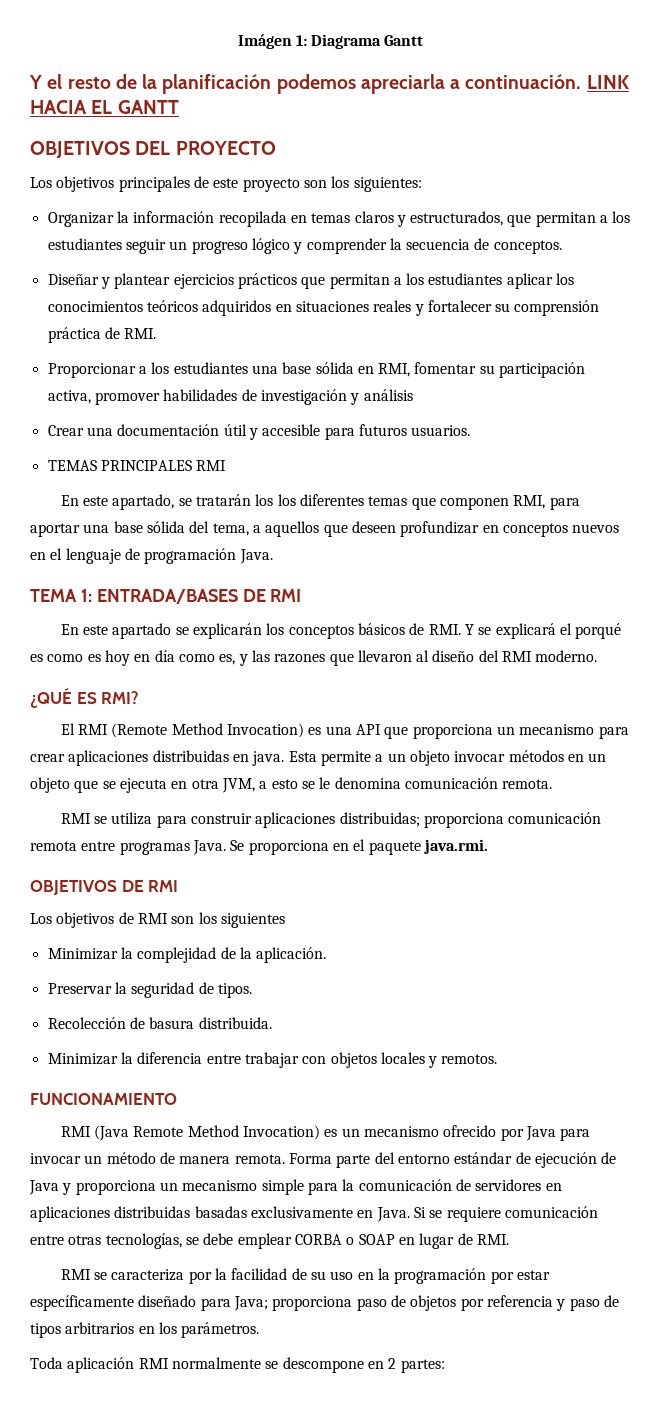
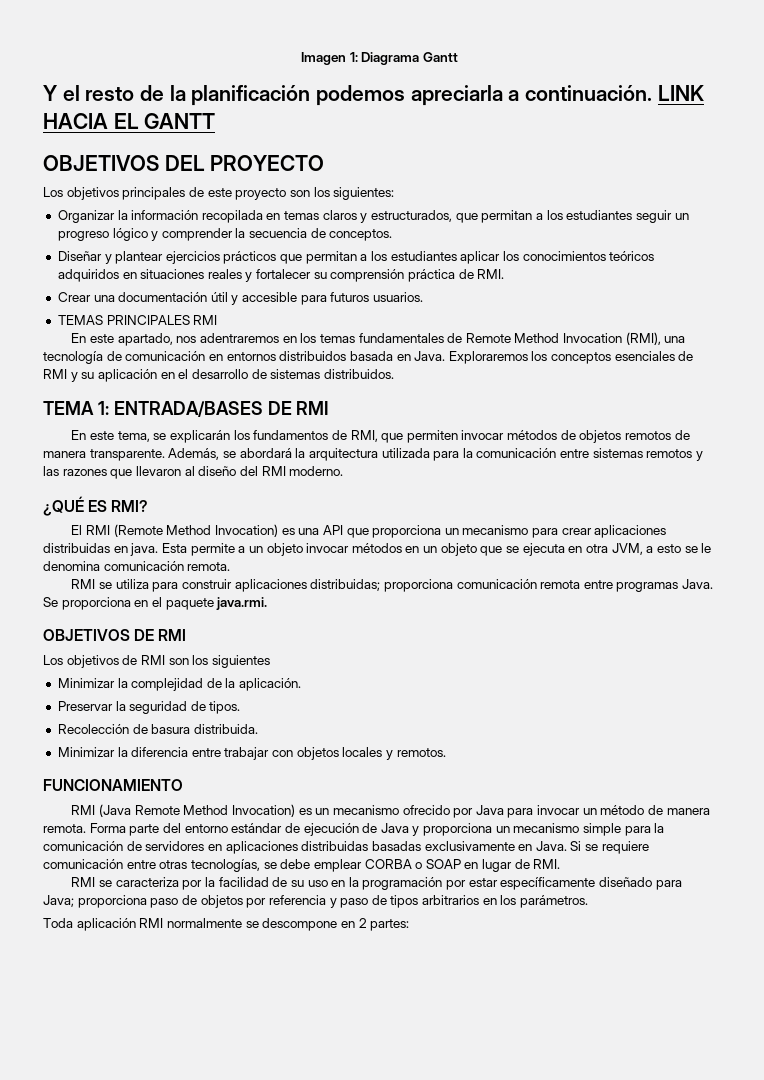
- Imágen 1: Diagrama Gantt
+ Imagen 1: Diagrama Gantt
- Proporcionar a los estudiantes una base sólida en RMI, fomentar su participación activa, promover habilidades de investigación y análisis
- En este apartado, se tratarán los los diferentes temas que componen RMI, para aportar una base sólida del tema, a aquellos que deseen profundizar en conceptos nuevos en el lenguaje de programación Java.
+ En este apartado, nos adentraremos en los temas fundamentales de Remote Method Invocation (RMI), una tecnología de comunicación en entornos distribuidos basada en Java. Exploraremos los conceptos esenciales de RMI y su aplicación en el desarrollo de sistemas distribuidos.
- En este apartado se explicarán los conceptos básicos de RMI. Y se explicará el porqué es como es hoy en día como es, y las razones que llevaron al diseño del RMI moderno.
+ En este tema, se explicarán los fundamentos de RMI, que permiten invocar métodos de objetos remotos de manera transparente. Además, se abordará la arquitectura utilizada para la comunicación entre sistemas remotos y las razones que llevaron al diseño del RMI moderno.

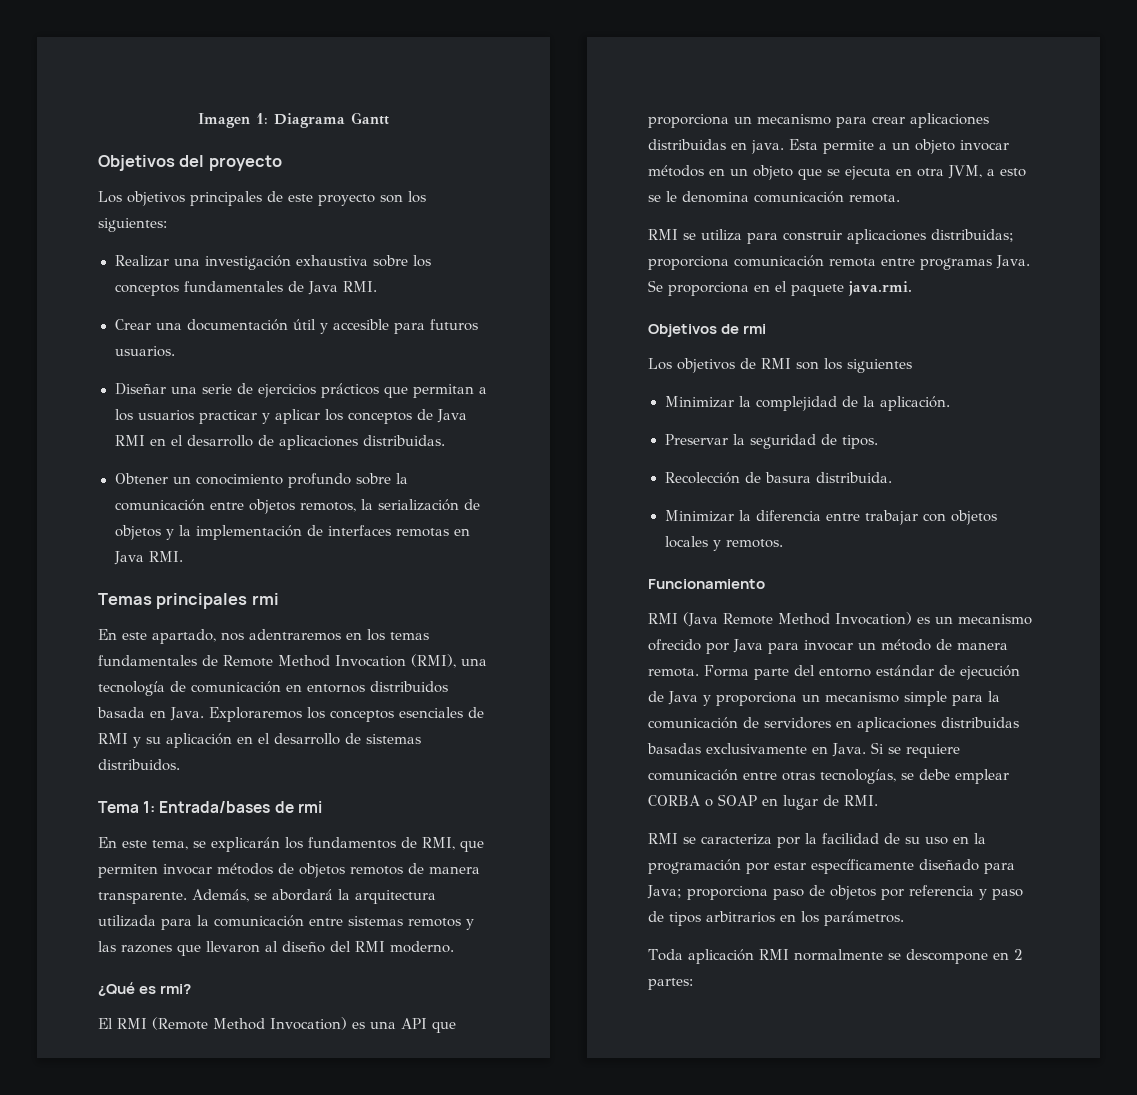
- Y el resto de la planificación podemos apreciarla a continuación. LINK HACIA EL GANTT
- OBJETIVOS DEL PROYECTO
+ Objetivos del proyecto
- Organizar la información recopilada en temas claros y estructurados, que permitan a los estudiantes seguir un progreso lógico y comprender la secuencia de conceptos.
- Diseñar y plantear ejercicios prácticos que permitan a los estudiantes aplicar los conocimientos teóricos adquiridos en situaciones reales y fortalecer su comprensión práctica de RMI.
+ Realizar una investigación exhaustiva sobre los conceptos fundamentales de Java RMI.
- TEMAS PRINCIPALES RMI
+ Diseñar una serie de ejercicios prácticos que permitan a los usuarios practicar y aplicar los conceptos de Java RMI en el desarrollo de aplicaciones distribuidas.
+ Obtener un conocimiento profundo sobre la comunicación entre objetos remotos, la serialización de objetos y la implementación de interfaces remotas en Java RMI.
+ Temas principales rmi
- TEMA 1: ENTRADA/BASES DE RMI
+ Tema 1: Entrada/bases de rmi
- ¿QUÉ ES RMI?
+ ¿Qué es rmi?
- OBJETIVOS DE RMI
+ Objetivos de rmi
- FUNCIONAMIENTO
+ Funcionamiento

